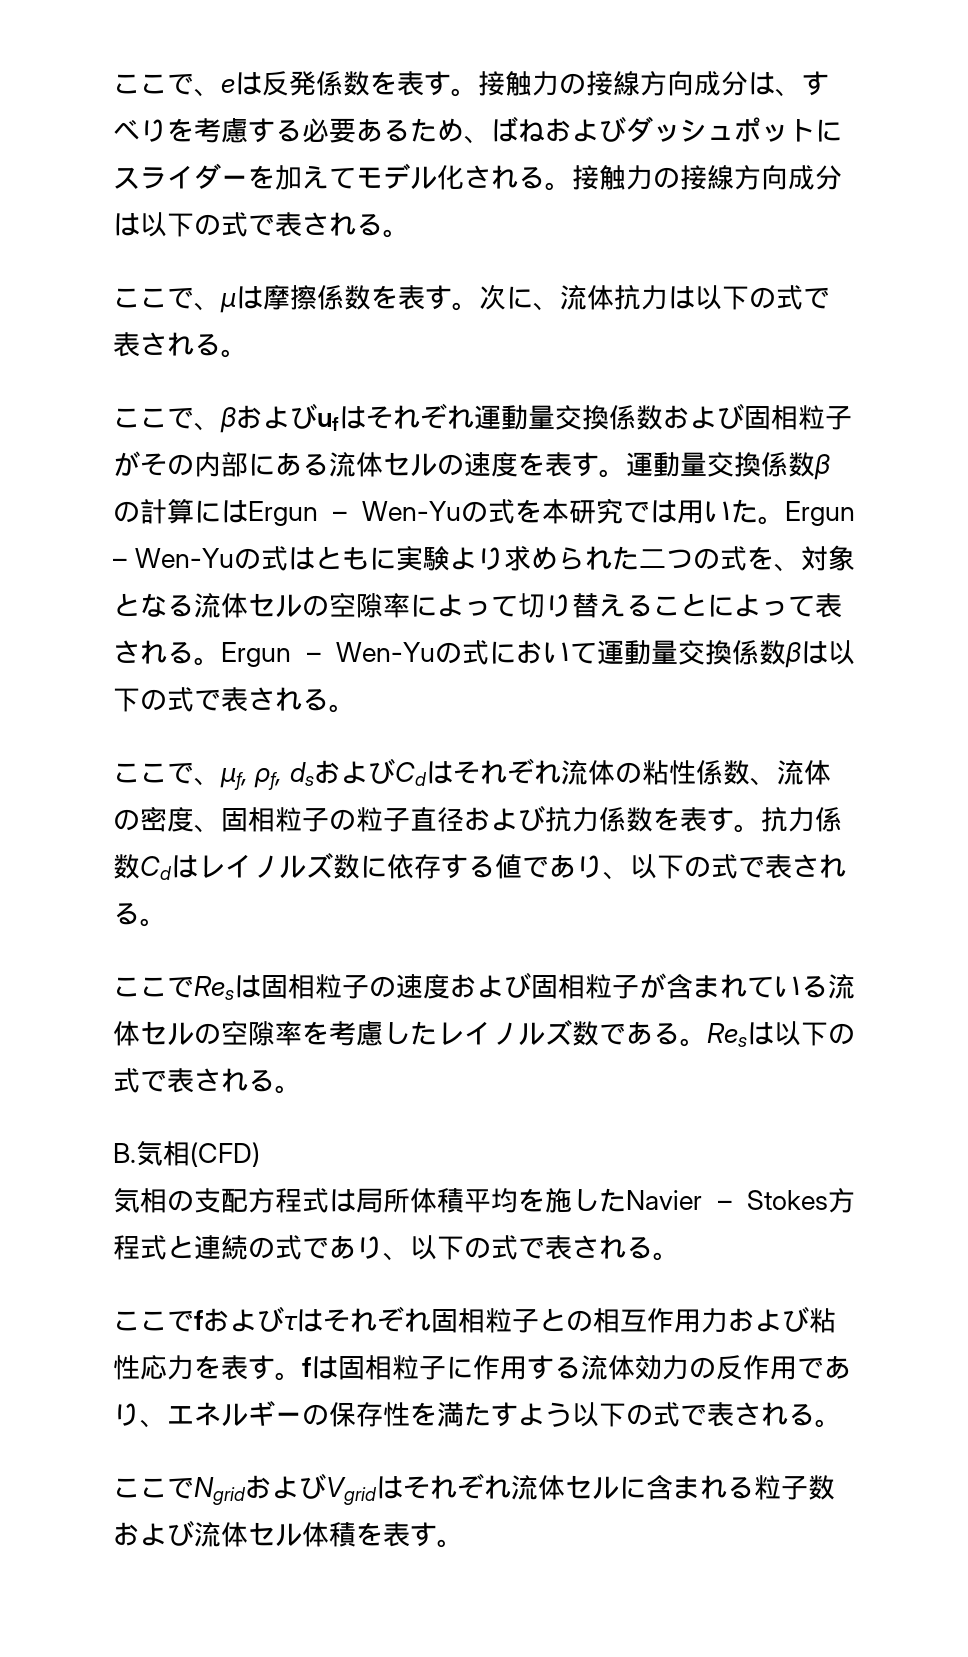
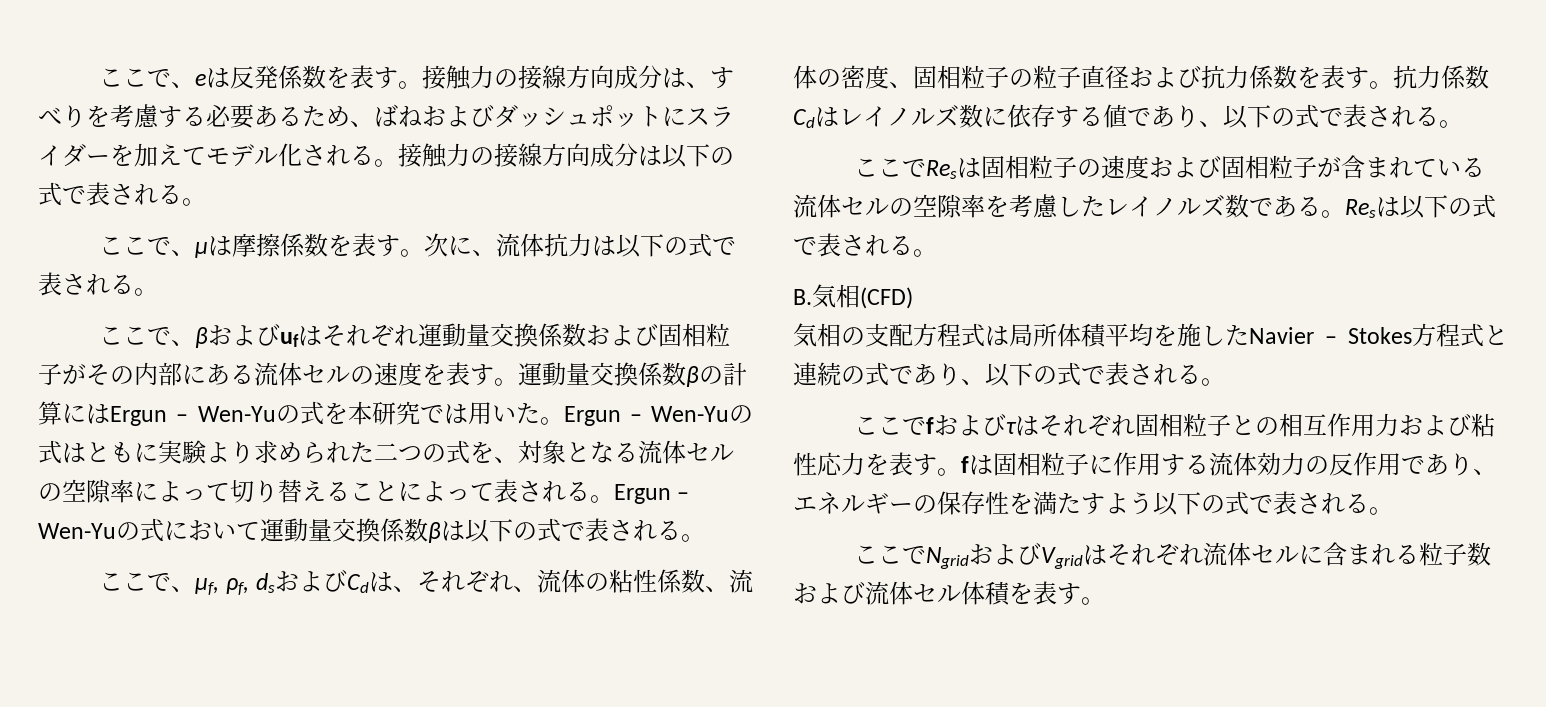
- ここで、μf, ρf, dsおよびCdはそれぞれ流体の粘性係数、流体の密度、固相粒子の粒子直径および抗力係数を表す。
+ ここで、μf, ρf, dsおよびCdは、それぞれ、流体の粘性係数、流体の密度、固相粒子の粒子直径および抗力係数を表す。

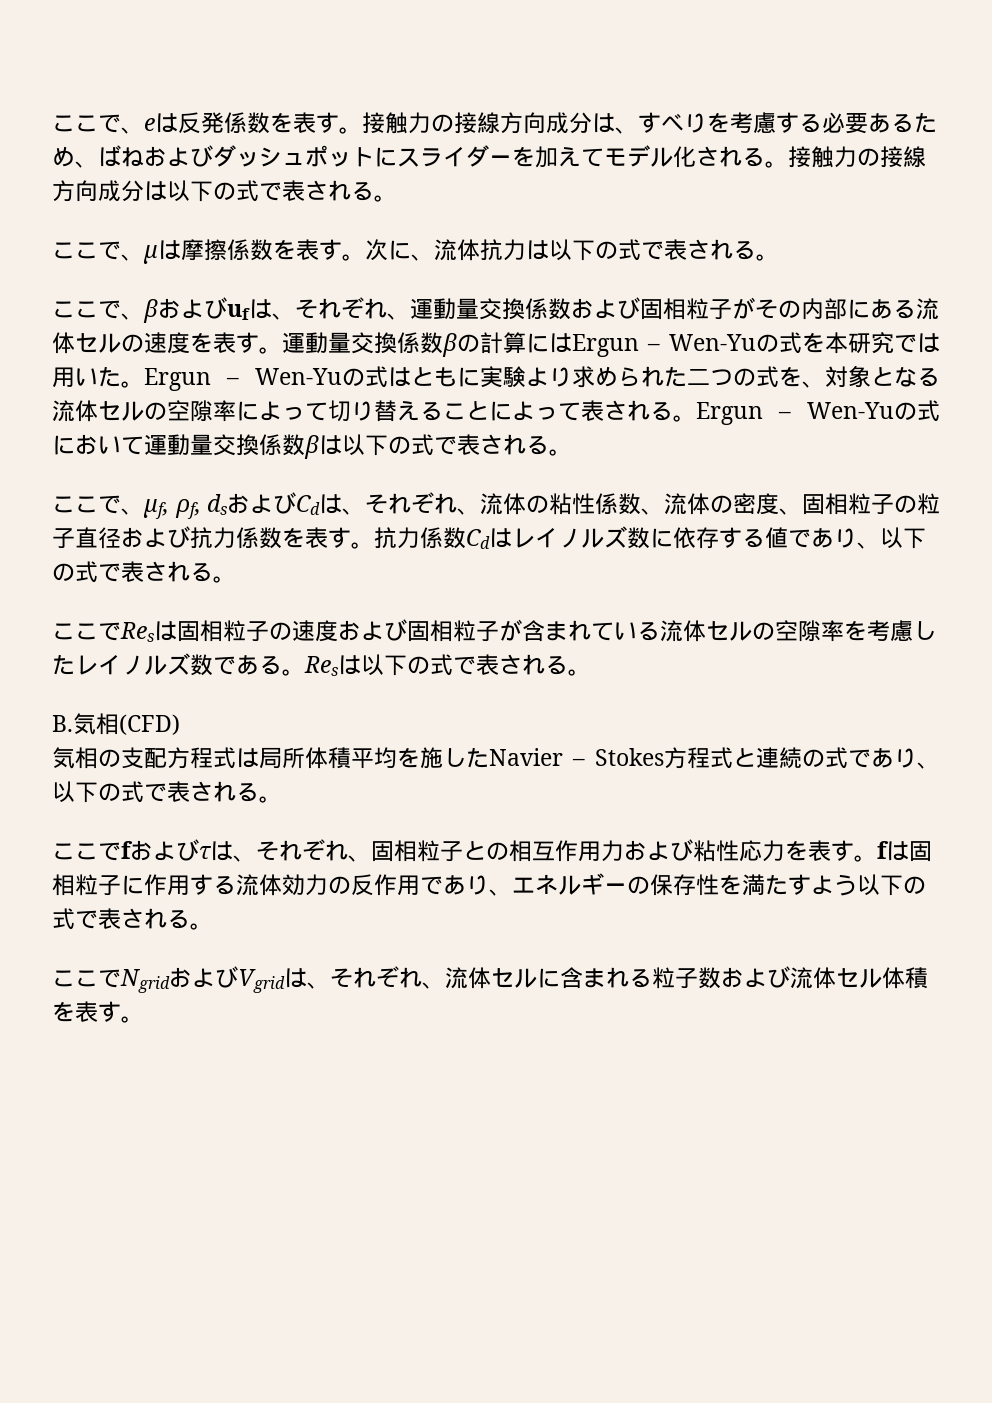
- ここで、βおよびufはそれぞれ運動量交換係数および固相粒子がその内部にある流体セルの速度を表す。
+ ここで、βおよびufは、それぞれ、運動量交換係数および固相粒子がその内部にある流体セルの速度を表す。
- ここでfおよびτはそれぞれ固相粒子との相互作用力および粘性応力を表す。fは固相粒子に作用する流体効力の反作用であり、エネルギーの保存性を満たすよう以下の式で表される。
+ ここでfおよびτは、それぞれ、固相粒子との相互作用力および粘性応力を表す。fは固相粒子に作用する流体効力の反作用であり、エネルギーの保存性を満たすよう以下の式で表される。
- ここでNgridおよびVgridはそれぞれ流体セルに含まれる粒子数および流体セル体積を表す。
+ ここでNgridおよびVgridは、それぞれ、流体セルに含まれる粒子数および流体セル体積を表す。

